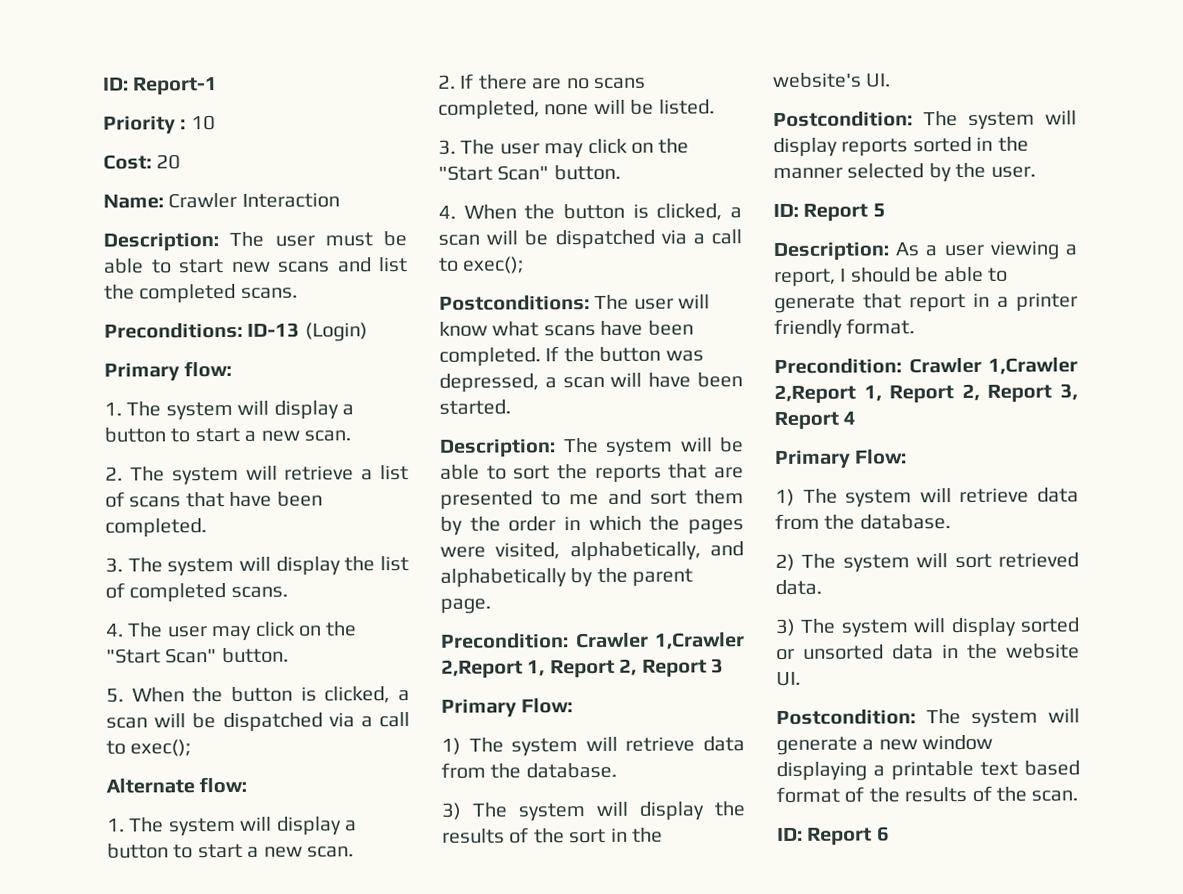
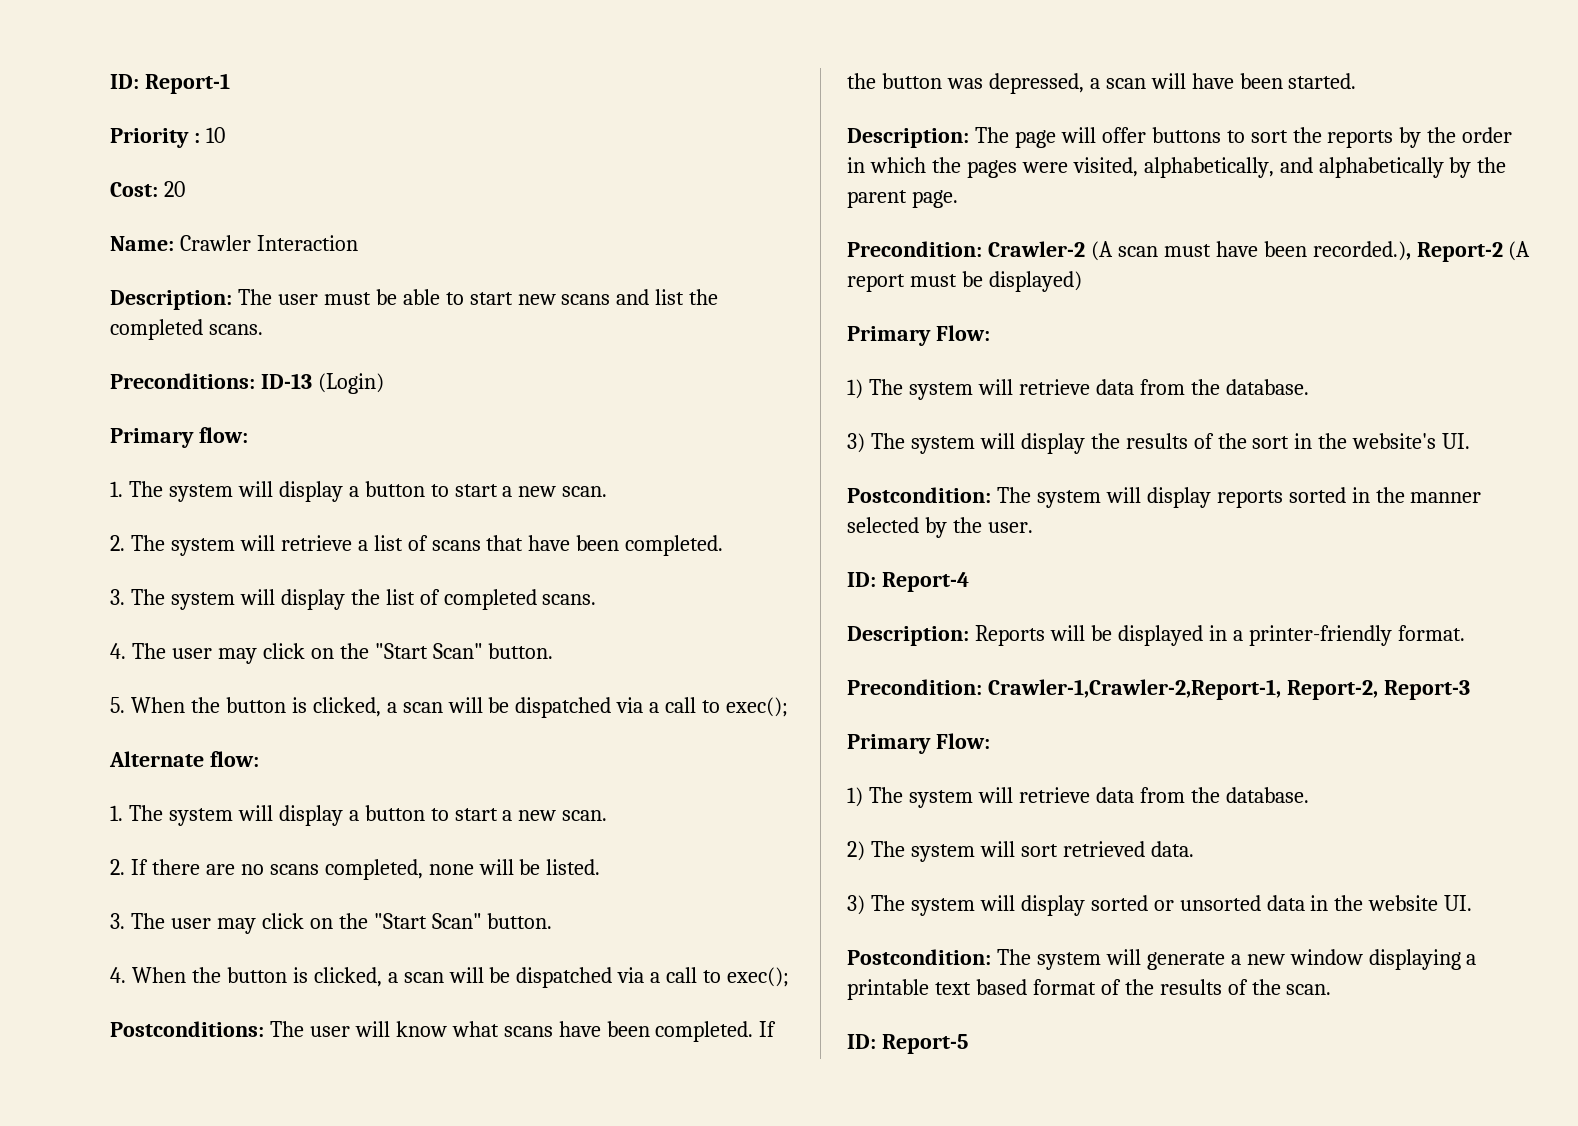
- Description: The system will be able to sort the reports that are presented to me and sort them by the order in which the pages were visited, alphabetically, and alphabetically by the parent page.
+ Description: The page will offer buttons to sort the reports by the order in which the pages were visited, alphabetically, and alphabetically by the parent page.
- Precondition: Crawler 1,Crawler 2,Report 1, Report 2, Report 3
+ Precondition: Crawler-2 (A scan must have been recorded.), Report-2 (A report must be displayed)
- ID: Report 5
- Description: As a user viewing a report, I should be able to generate that report in a printer friendly format.
- Precondition: Crawler 1,Crawler 2,Report 1, Report 2, Report 3, Report 4
+ ID: Report-4
+ Description: Reports will be displayed in a printer-friendly format.
+ Precondition: Crawler-1,Crawler-2,Report-1, Report-2, Report-3
- ID: Report 6
+ ID: Report-5

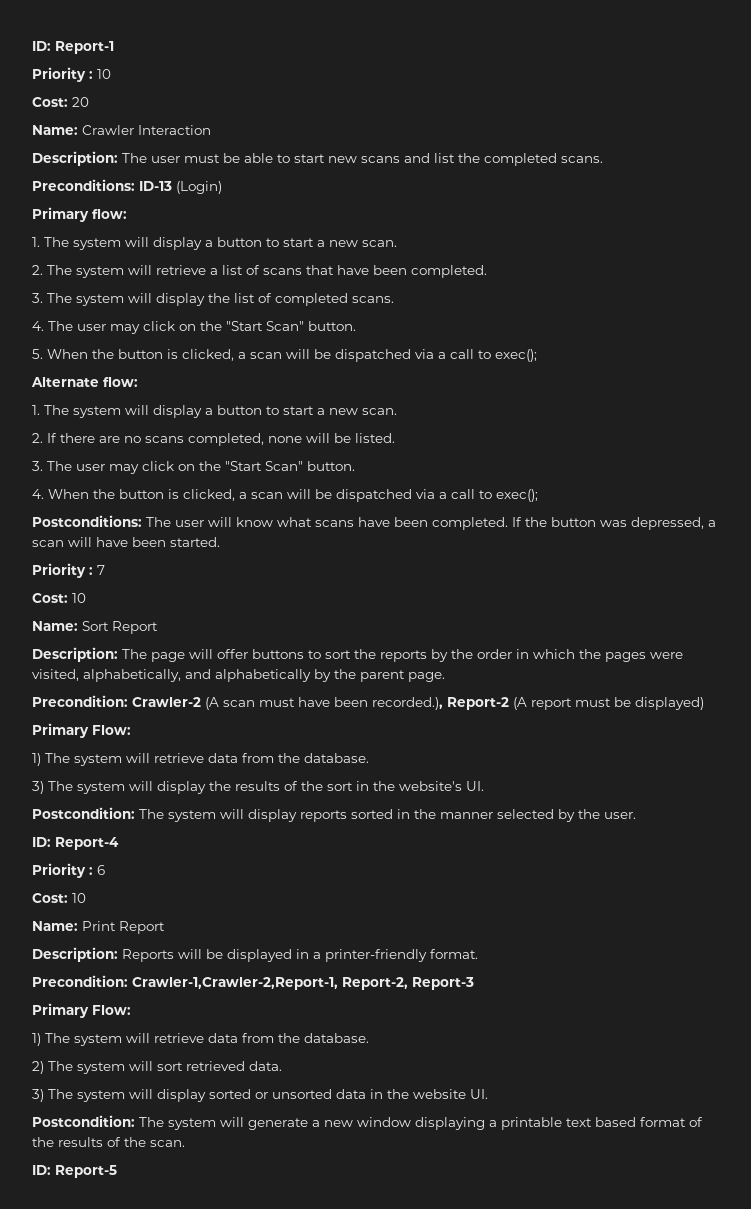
+ Priority : 7
+ Cost: 10
+ Name: Sort Report
+ Priority : 6
+ Cost: 10
+ Name: Print Report

